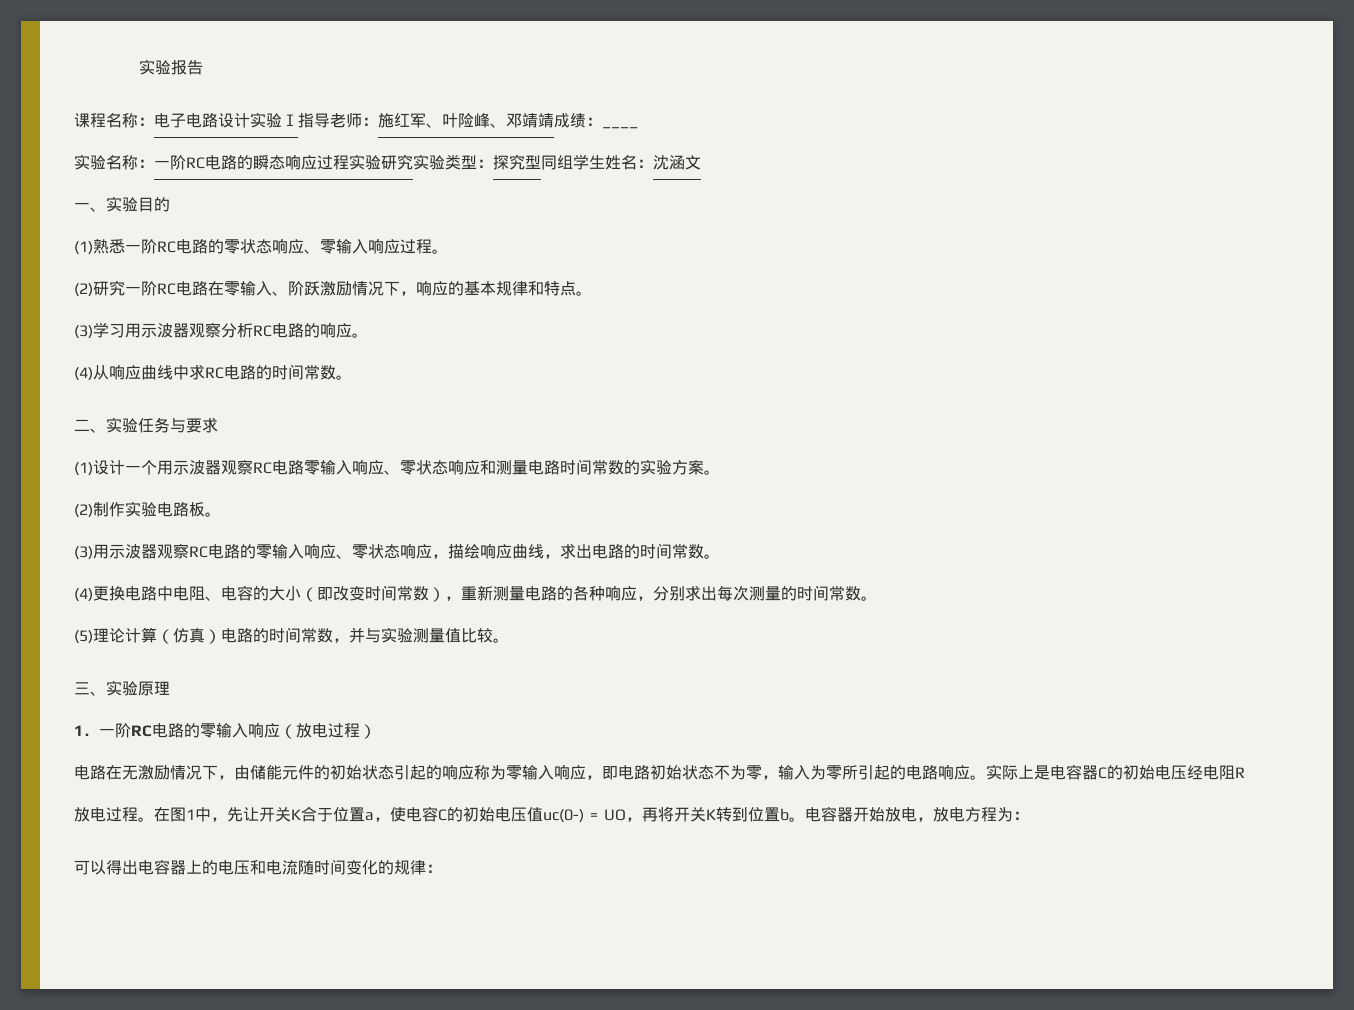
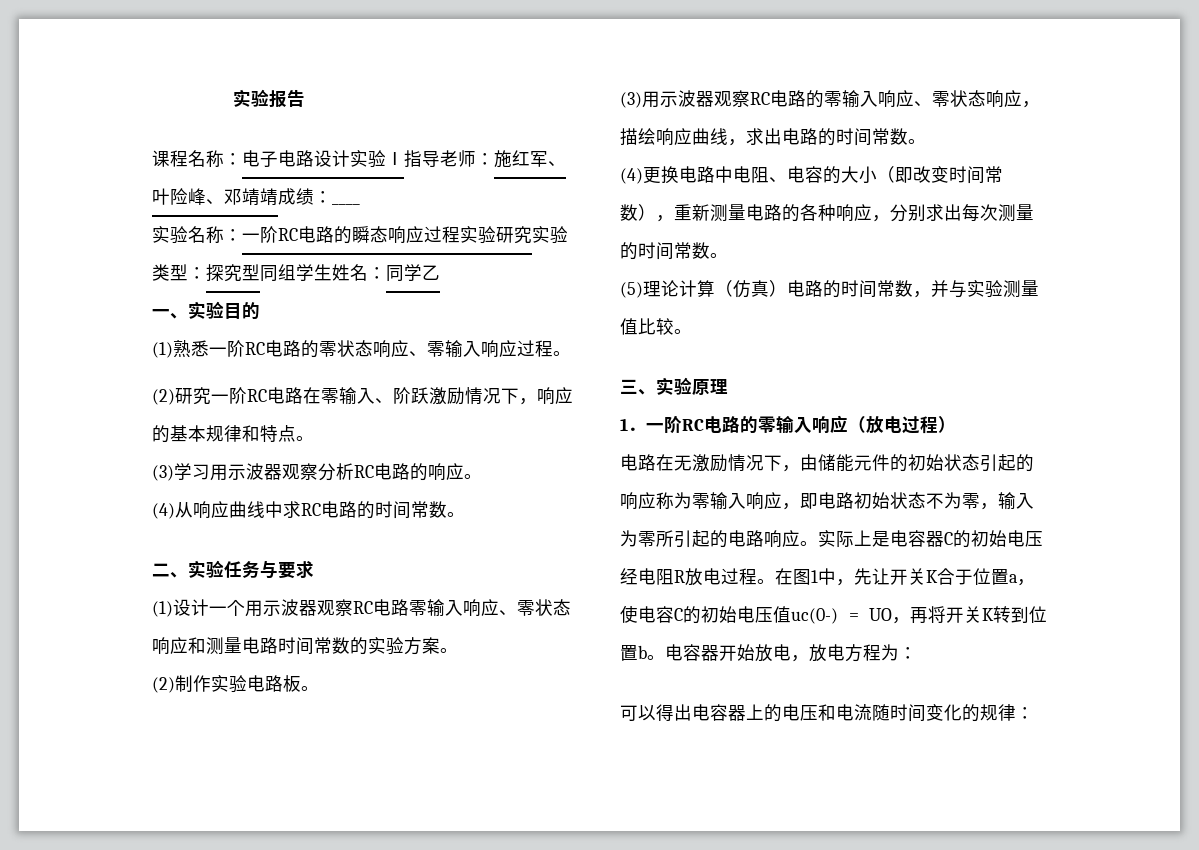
- 实验名称：一阶RC电路的瞬态响应过程实验研究实验类型：探究型同组学生姓名：沈涵文
+ 实验名称：一阶RC电路的瞬态响应过程实验研究实验类型：探究型同组学生姓名：同学乙

